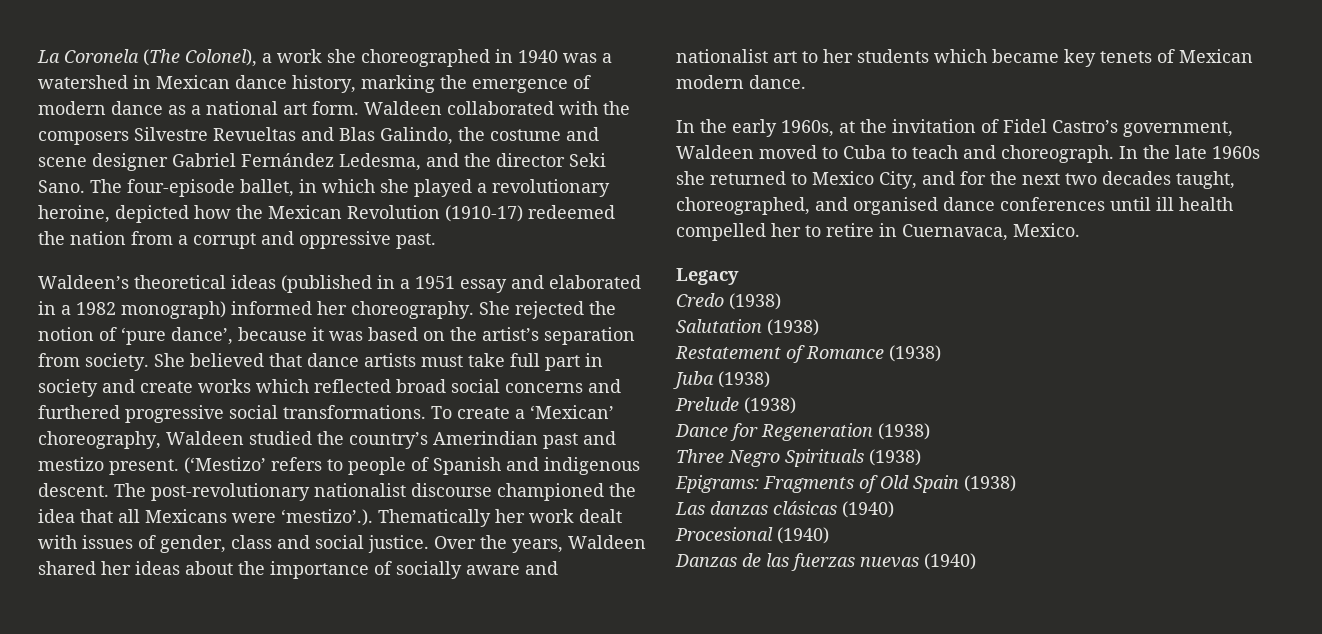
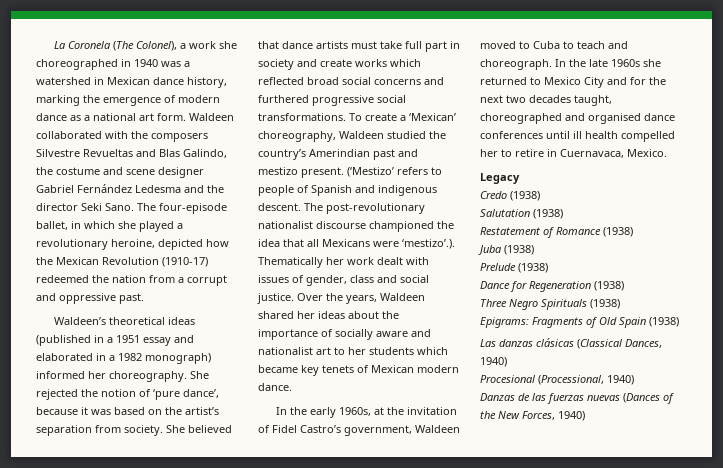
- Waldeen collaborated with the composers Silvestre Revueltas and Blas Galindo, the costume and scene designer Gabriel Fernández Ledesma, and the director Seki Sano.
+ Waldeen collaborated with the composers Silvestre Revueltas and Blas Galindo, the costume and scene designer Gabriel Fernández Ledesma and the director Seki Sano.
- In the late 1960s she returned to Mexico City, and for the next two decades taught, choreographed, and organised dance conferences until ill health compelled her to retire in Cuernavaca, Mexico.
+ In the late 1960s she returned to Mexico City and for the next two decades taught, choreographed and organised dance conferences until ill health compelled her to retire in Cuernavaca, Mexico.
- Las danzas clásicas (1940)
+ Las danzas clásicas (Classical Dances, 1940)
- Procesional (1940)
+ Procesional (Processional, 1940)
- Danzas de las fuerzas nuevas (1940)
+ Danzas de las fuerzas nuevas (Dances of the New Forces, 1940)

